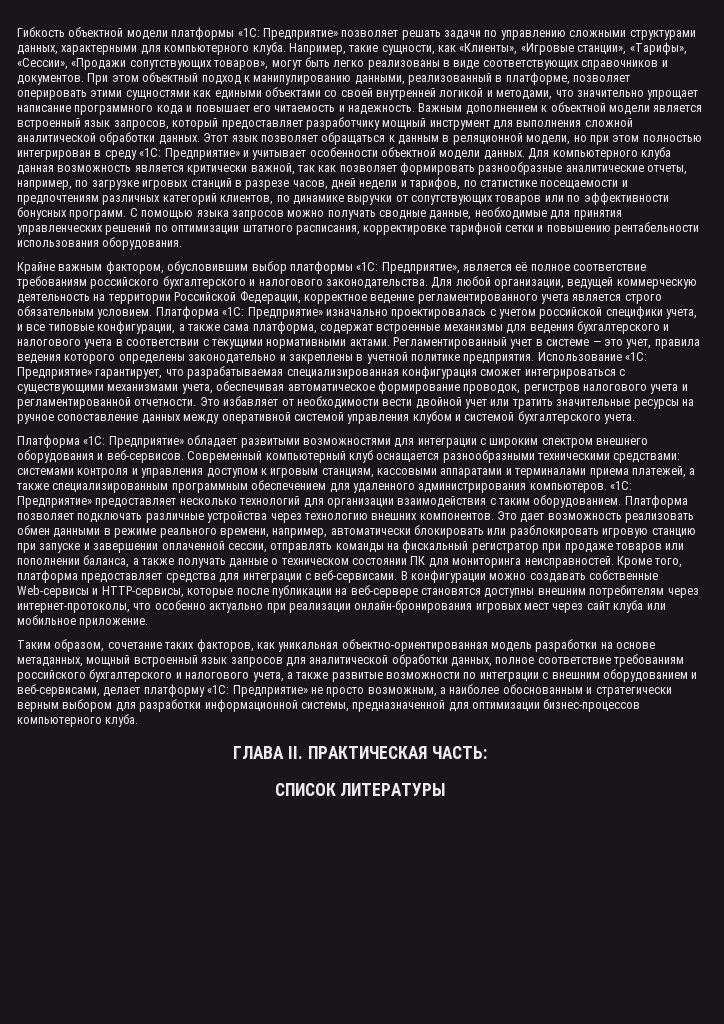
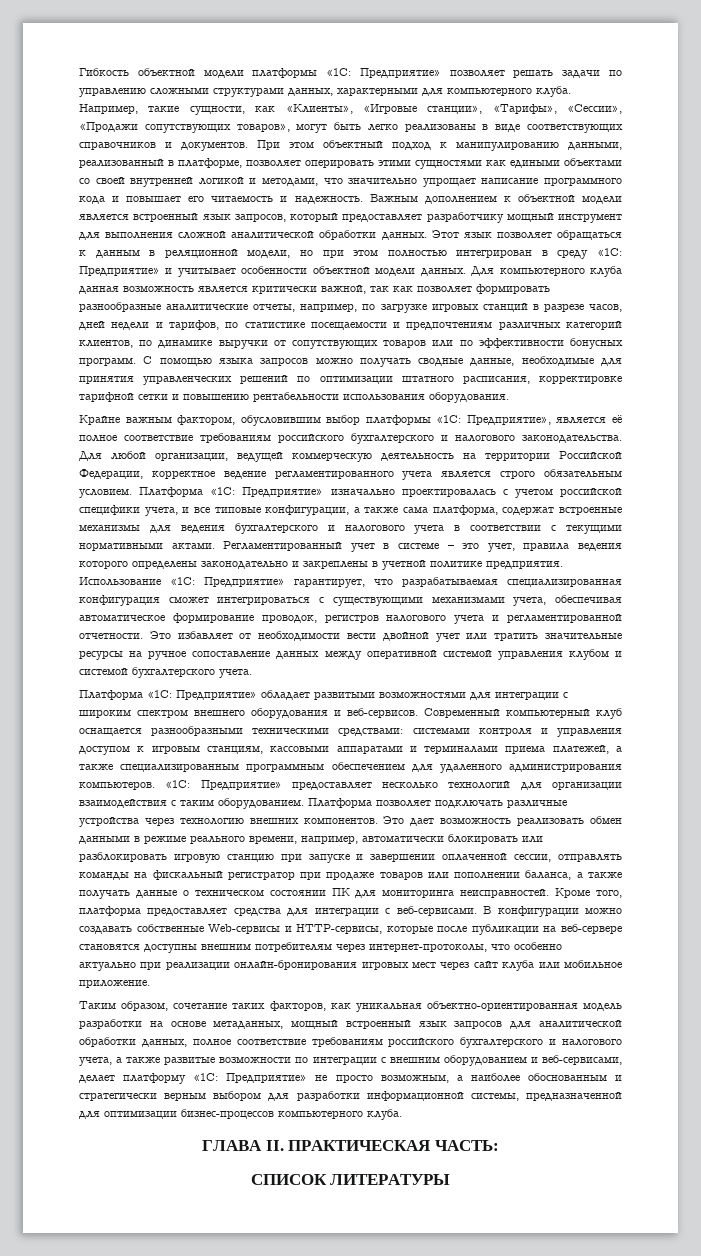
- Регламентированный учет в системе — это учет, правила ведения которого определены законодательно и закреплены в учетной политике предприятия.
+ Регламентированный учет в системе – это учет, правила ведения которого определены законодательно и закреплены в учетной политике предприятия.

